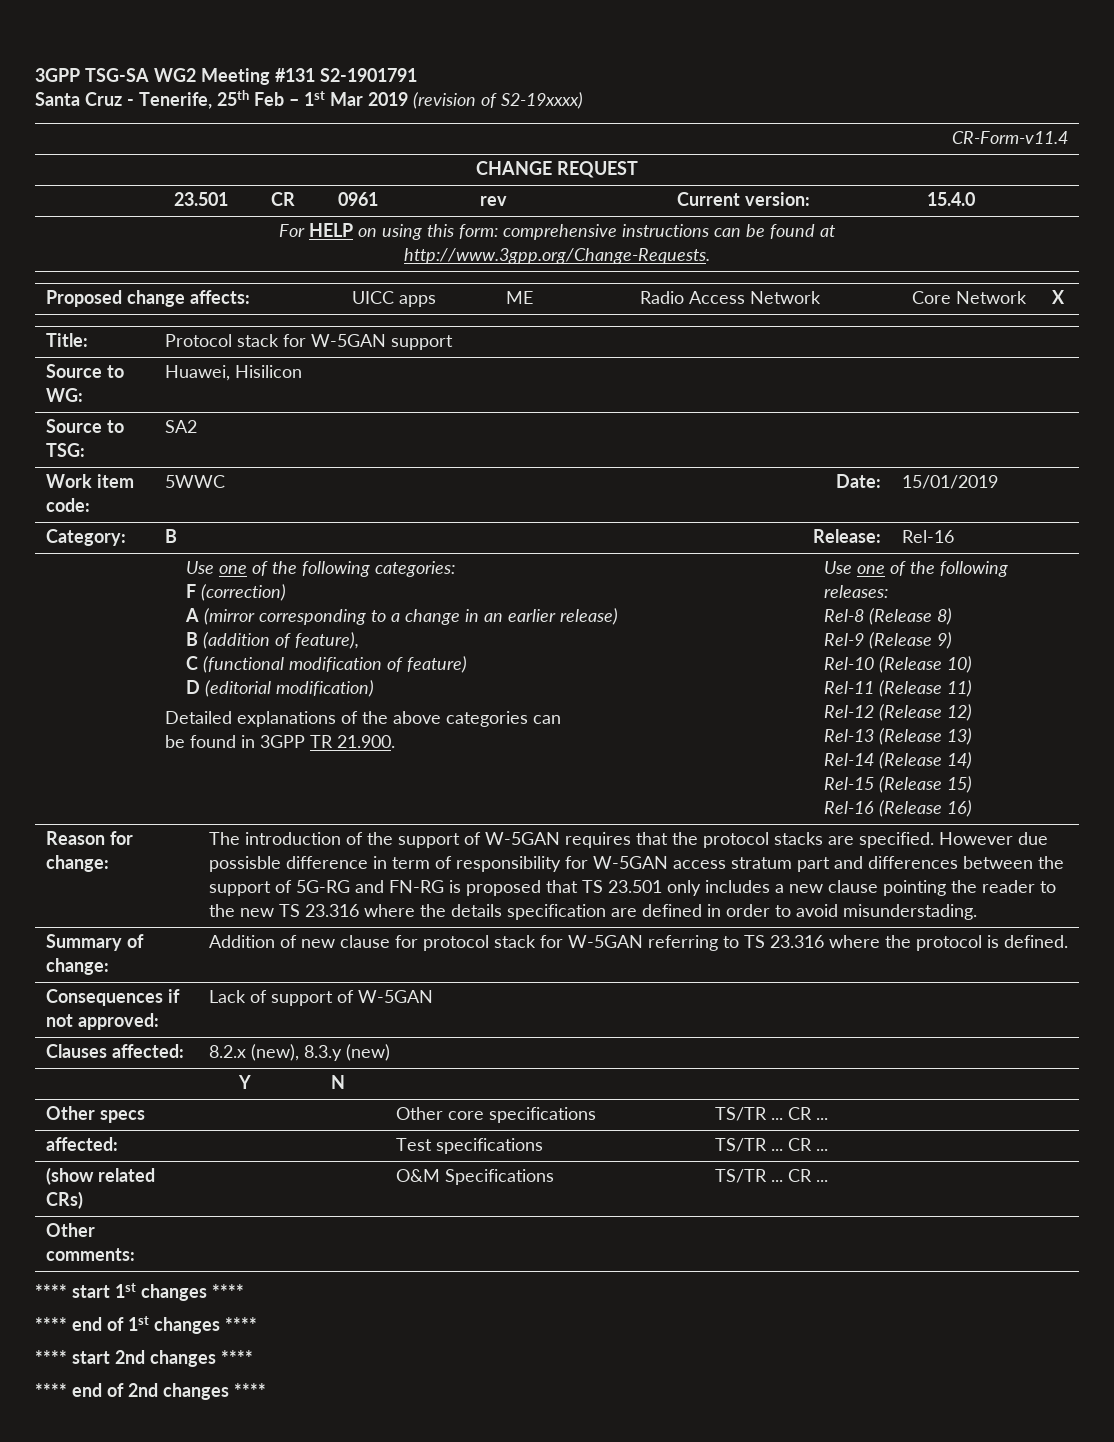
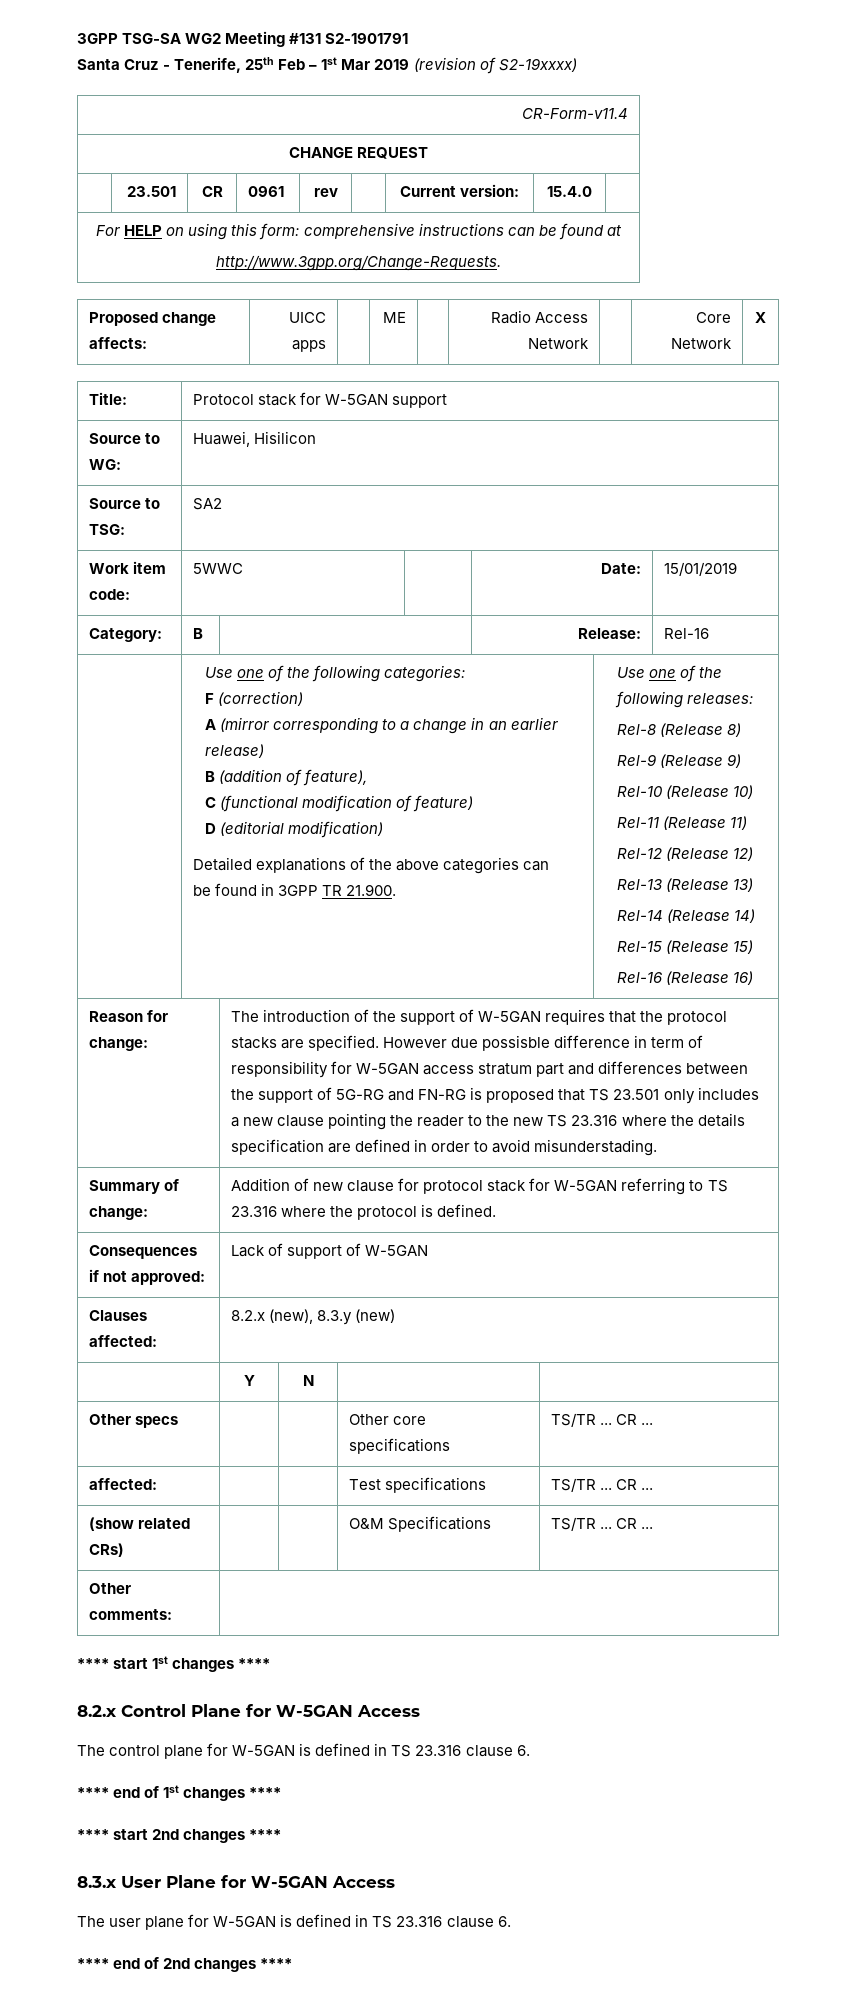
+ 8.2.x Control Plane for W-5GAN Access
+ The control plane for W-5GAN is defined in TS 23.316 clause 6.
+ 8.3.x User Plane for W-5GAN Access
+ The user plane for W-5GAN is defined in TS 23.316 clause 6.

